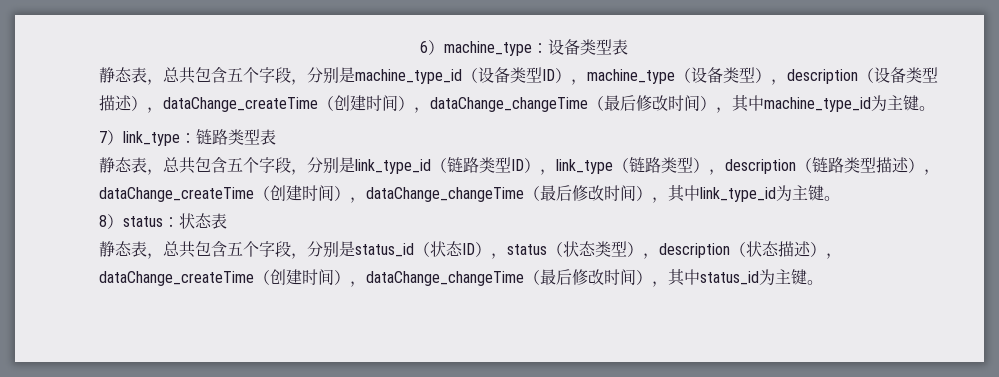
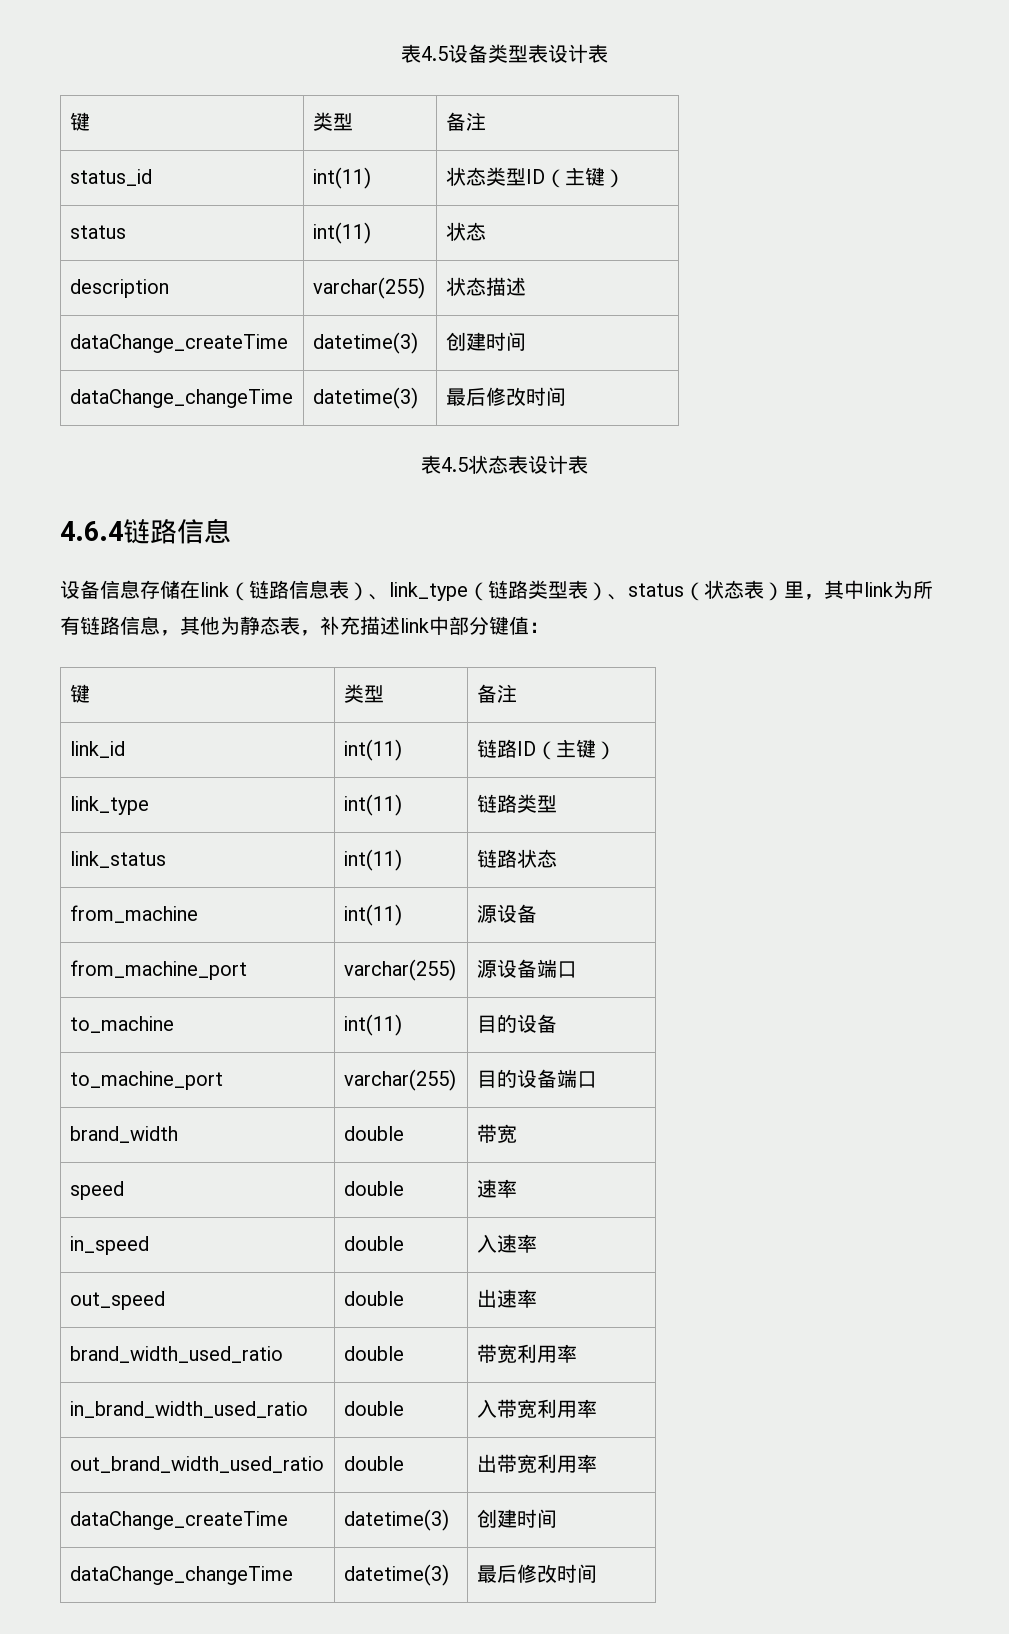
- 6）machine_type：设备类型表
- 静态表，总共包含五个字段，分别是machine_type_id（设备类型ID），machine_type（设备类型），description（设备类型描述），dataChange_createTime（创建时间），dataChange_changeTime（最后修改时间），其中machine_type_id为主键。
- 7）link_type：链路类型表
- 静态表，总共包含五个字段，分别是link_type_id（链路类型ID），link_type（链路类型），description（链路类型描述），dataChange_createTime（创建时间），dataChange_changeTime（最后修改时间），其中link_type_id为主键。
- 8）status：状态表
- 静态表，总共包含五个字段，分别是status_id（状态ID），status（状态类型），description（状态描述），dataChange_createTime（创建时间），dataChange_changeTime（最后修改时间），其中status_id为主键。
+ 表4.5设备类型表设计表
+ 键 | 类型 | 备注
+ status_id | int(11) | 状态类型ID（主键）
+ status | int(11) | 状态
+ description | varchar(255) | 状态描述
+ dataChange_createTime | datetime(3) | 创建时间
+ dataChange_changeTime | datetime(3) | 最后修改时间
+ 表4.5状态表设计表
+ 4.6.4链路信息
+ 设备信息存储在link（链路信息表）、link_type（链路类型表）、status（状态表）里，其中link为所有链路信息，其他为静态表，补充描述link中部分键值：
+ 键 | 类型 | 备注
+ link_id | int(11) | 链路ID（主键）
+ link_type | int(11) | 链路类型
+ link_status | int(11) | 链路状态
+ from_machine | int(11) | 源设备
+ from_machine_port | varchar(255) | 源设备端口
+ to_machine | int(11) | 目的设备
+ to_machine_port | varchar(255) | 目的设备端口
+ brand_width | double | 带宽
+ speed | double | 速率
+ in_speed | double | 入速率
+ out_speed | double | 出速率
+ brand_width_used_ratio | double | 带宽利用率
+ in_brand_width_used_ratio | double | 入带宽利用率
+ out_brand_width_used_ratio | double | 出带宽利用率
+ dataChange_createTime | datetime(3) | 创建时间
+ dataChange_changeTime | datetime(3) | 最后修改时间

